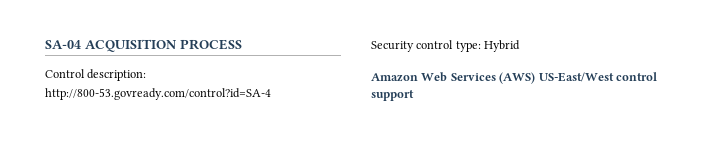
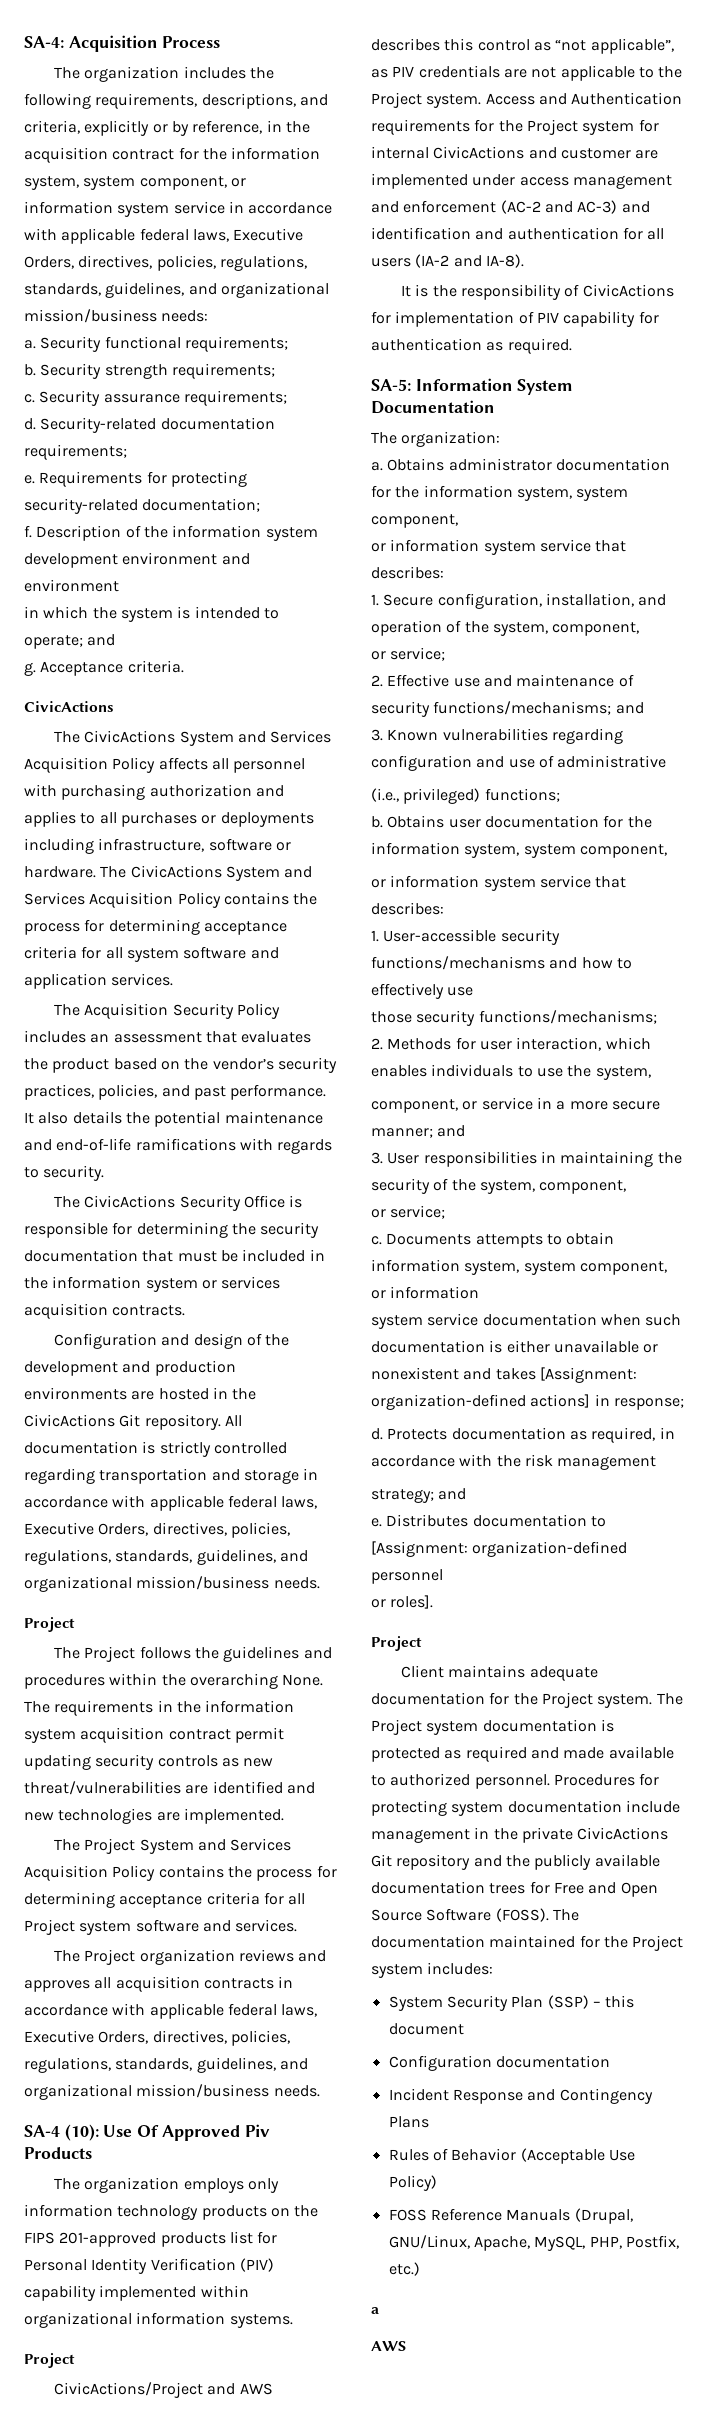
- SA-04 ACQUISITION PROCESS
- Control description: http://800-53.govready.com/control?id=SA-4
- Security control type: Hybrid
- Amazon Web Services (AWS) US-East/West control support
+ SA-4: Acquisition Process
+ The organization includes the following requirements, descriptions, and criteria, explicitly or by reference, in the acquisition contract for the information system, system component, or information system service in accordance with applicable federal laws, Executive Orders, directives, policies, regulations, standards, guidelines, and organizational mission/business needs:
+ a. Security functional requirements;
+ b. Security strength requirements;
+ c. Security assurance requirements;
+ d. Security-related documentation requirements;
+ e. Requirements for protecting security-related documentation;
+ f. Description of the information system development environment and environment
+ in which the system is intended to operate; and
+ g. Acceptance criteria.
+ CivicActions
+ The CivicActions System and Services Acquisition Policy affects all personnel with purchasing authorization and applies to all purchases or deployments including infrastructure, software or hardware. The CivicActions System and Services Acquisition Policy contains the process for determining acceptance criteria for all system software and application services.
+ The Acquisition Security Policy includes an assessment that evaluates the product based on the vendor’s security practices, policies, and past performance. It also details the potential maintenance and end-of-life ramifications with regards to security.
+ The CivicActions Security Office is responsible for determining the security documentation that must be included in the information system or services acquisition contracts.
+ Configuration and design of the development and production environments are hosted in the CivicActions Git repository. All documentation is strictly controlled regarding transportation and storage in accordance with applicable federal laws, Executive Orders, directives, policies, regulations, standards, guidelines, and organizational mission/business needs.
+ Project
+ The Project follows the guidelines and procedures within the overarching None. The requirements in the information system acquisition contract permit updating security controls as new threat/vulnerabilities are identified and new technologies are implemented.
+ The Project System and Services Acquisition Policy contains the process for determining acceptance criteria for all Project system software and services.
+ The Project organization reviews and approves all acquisition contracts in accordance with applicable federal laws, Executive Orders, directives, policies, regulations, standards, guidelines, and organizational mission/business needs.
+ SA-4 (10): Use Of Approved Piv Products
+ The organization employs only information technology products on the FIPS 201-approved products list for Personal Identity Verification (PIV) capability implemented within organizational information systems.
+ Project
+ CivicActions/Project and AWS describes this control as “not applicable”, as PIV credentials are not applicable to the Project system. Access and Authentication requirements for the Project system for internal CivicActions and customer are implemented under access management and enforcement (AC-2 and AC-3) and identification and authentication for all users (IA-2 and IA-8).
+ It is the responsibility of CivicActions for implementation of PIV capability for authentication as required.
+ SA-5: Information System Documentation
+ The organization:
+ a. Obtains administrator documentation for the information system, system component,
+ or information system service that describes:
+ 1. Secure configuration, installation, and operation of the system, component,
+ or service;
+ 2. Effective use and maintenance of security functions/mechanisms; and
+ 3. Known vulnerabilities regarding configuration and use of administrative
+ (i.e., privileged) functions;
+ b. Obtains user documentation for the information system, system component,
+ or information system service that describes:
+ 1. User-accessible security functions/mechanisms and how to effectively use
+ those security functions/mechanisms;
+ 2. Methods for user interaction, which enables individuals to use the system,
+ component, or service in a more secure manner; and
+ 3. User responsibilities in maintaining the security of the system, component,
+ or service;
+ c. Documents attempts to obtain information system, system component, or information
+ system service documentation when such documentation is either unavailable or nonexistent and takes [Assignment: organization-defined actions] in response;
+ d. Protects documentation as required, in accordance with the risk management
+ strategy; and
+ e. Distributes documentation to [Assignment: organization-defined personnel
+ or roles].
+ Project
+ Client maintains adequate documentation for the Project system. The Project system documentation is protected as required and made available to authorized personnel. Procedures for protecting system documentation include management in the private CivicActions Git repository and the publicly available documentation trees for Free and Open Source Software (FOSS). The documentation maintained for the Project system includes:
+ System Security Plan (SSP) – this document
+ Configuration documentation
+ Incident Response and Contingency Plans
+ Rules of Behavior (Acceptable Use Policy)
+ FOSS Reference Manuals (Drupal, GNU/Linux, Apache, MySQL, PHP, Postfix, etc.)
+ a
+ AWS

